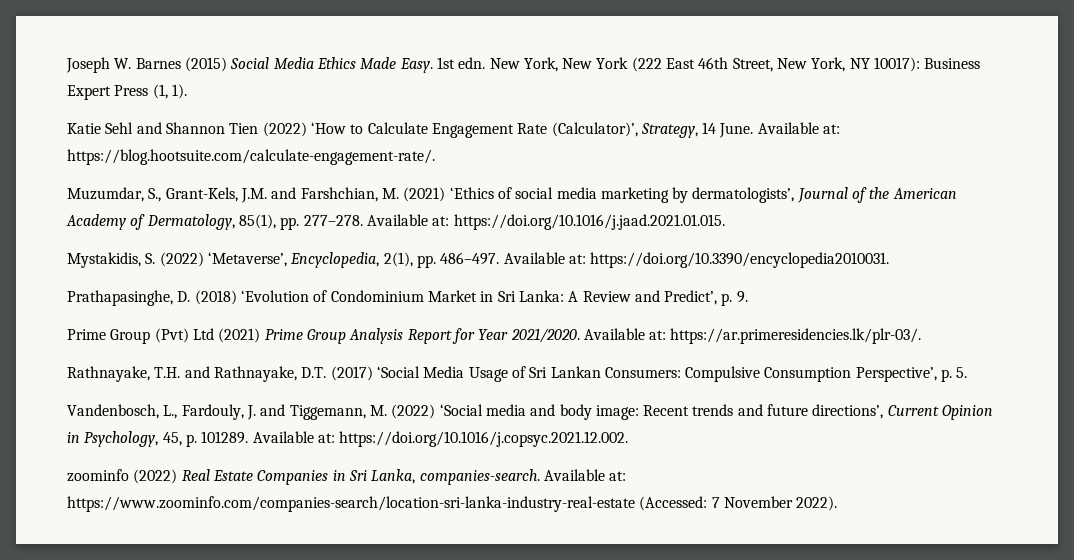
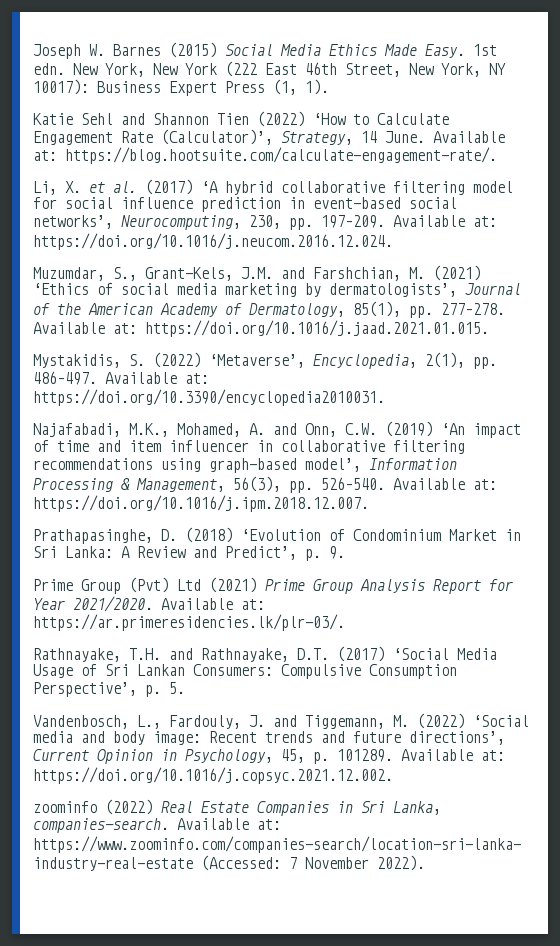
+ Li, X. et al. (2017) ‘A hybrid collaborative filtering model for social influence prediction in event-based social networks’, Neurocomputing, 230, pp. 197–209. Available at: https://doi.org/10.1016/j.neucom.2016.12.024.
+ Najafabadi, M.K., Mohamed, A. and Onn, C.W. (2019) ‘An impact of time and item influencer in collaborative filtering recommendations using graph-based model’, Information Processing & Management, 56(3), pp. 526–540. Available at: https://doi.org/10.1016/j.ipm.2018.12.007.

